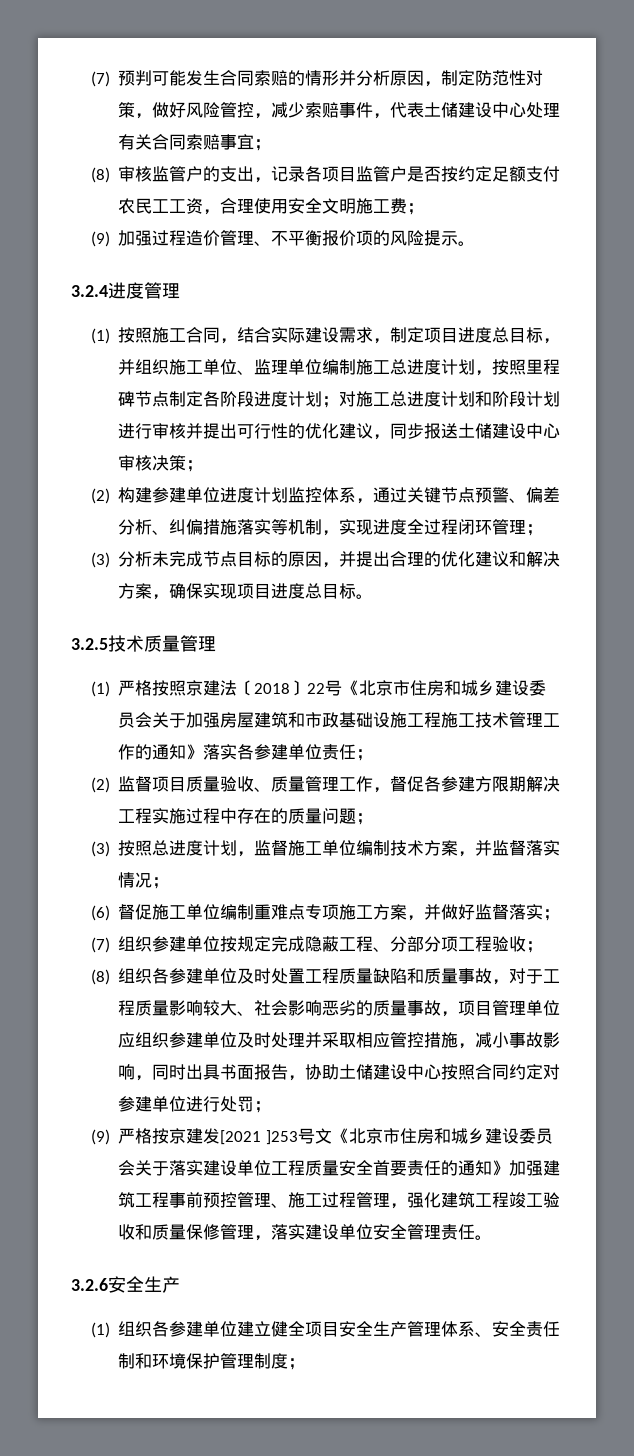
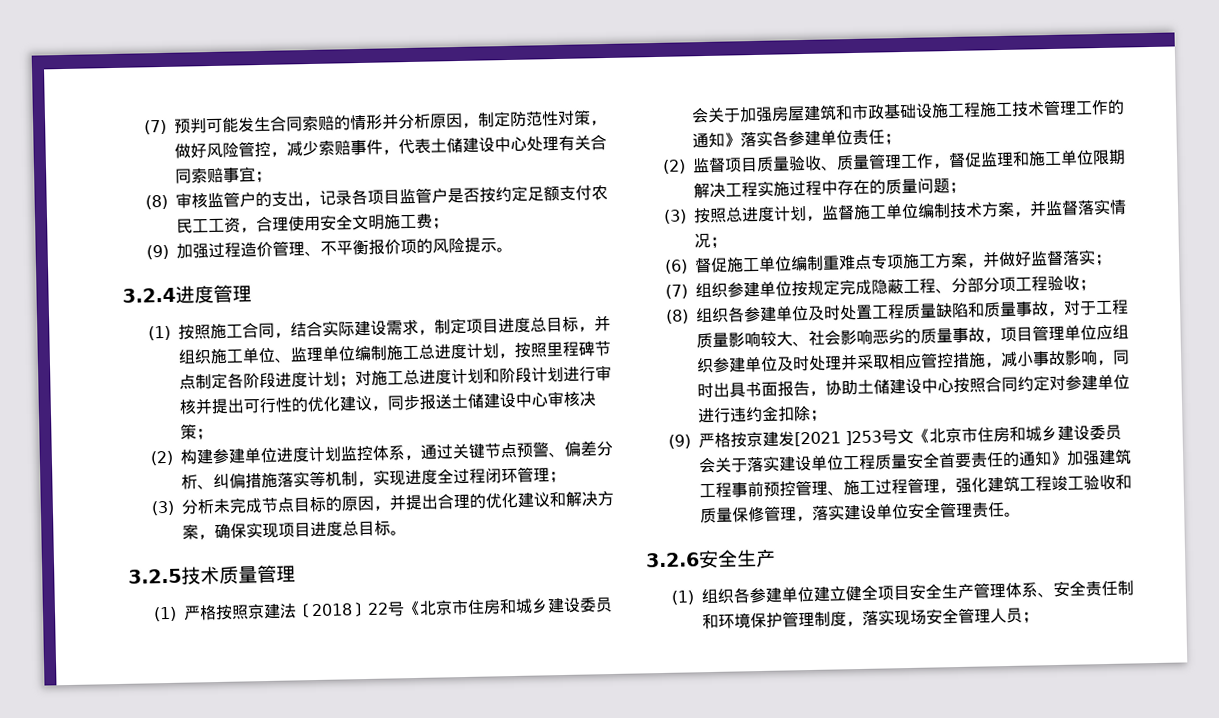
- (2)监督项目质量验收、质量管理工作，督促各参建方限期解决工程实施过程中存在的质量问题；
+ (2)监督项目质量验收、质量管理工作，督促监理和施工单位限期解决工程实施过程中存在的质量问题；
- (8)组织各参建单位及时处置工程质量缺陷和质量事故，对于工程质量影响较大、社会影响恶劣的质量事故，项目管理单位应组织参建单位及时处理并采取相应管控措施，减小事故影响，同时出具书面报告，协助土储建设中心按照合同约定对参建单位进行处罚；
+ (8)组织各参建单位及时处置工程质量缺陷和质量事故，对于工程质量影响较大、社会影响恶劣的质量事故，项目管理单位应组织参建单位及时处理并采取相应管控措施，减小事故影响，同时出具书面报告，协助土储建设中心按照合同约定对参建单位进行违约金扣除；
- (1)组织各参建单位建立健全项目安全生产管理体系、安全责任制和环境保护管理制度；
+ (1)组织各参建单位建立健全项目安全生产管理体系、安全责任制和环境保护管理制度，落实现场安全管理人员；

